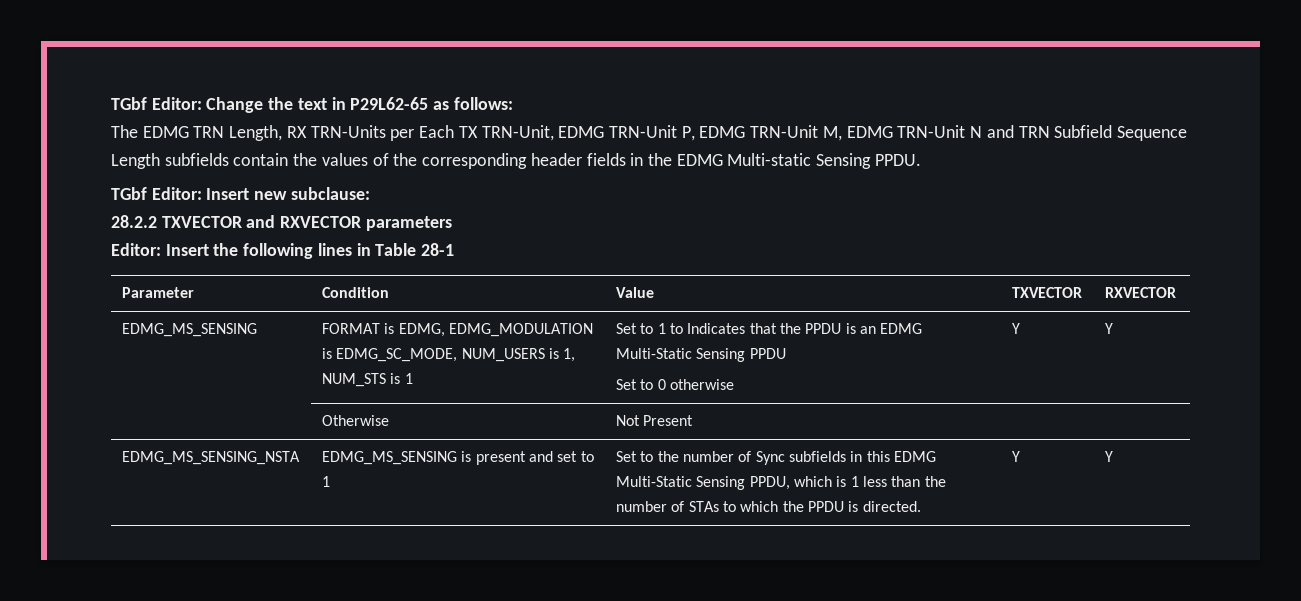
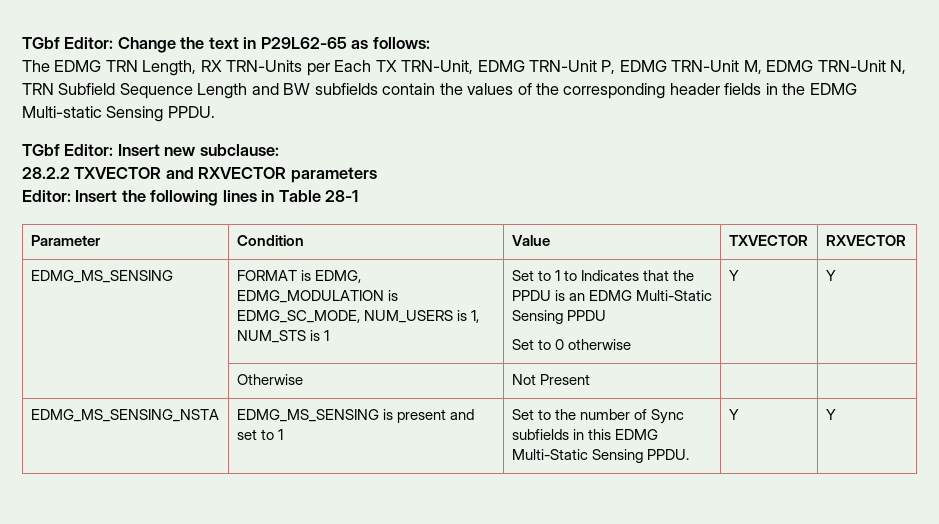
- The EDMG TRN Length, RX TRN-Units per Each TX TRN-Unit, EDMG TRN-Unit P, EDMG TRN-Unit M, EDMG TRN-Unit N and TRN Subfield Sequence Length subfields contain the values of the corresponding header fields in the EDMG Multi-static Sensing PPDU.
+ The EDMG TRN Length, RX TRN-Units per Each TX TRN-Unit, EDMG TRN-Unit P, EDMG TRN-Unit M, EDMG TRN-Unit N, TRN Subfield Sequence Length and BW subfields contain the values of the corresponding header fields in the EDMG Multi-static Sensing PPDU.
- EDMG_MS_SENSING_NSTA | EDMG_MS_SENSING is present and set to 1 | Set to the number of Sync subfields in this EDMG Multi-Static Sensing PPDU, which is 1 less than the number of STAs to which the PPDU is directed. | Y | Y
+ EDMG_MS_SENSING_NSTA | EDMG_MS_SENSING is present and set to 1 | Set to the number of Sync subfields in this EDMG Multi-Static Sensing PPDU. | Y | Y

